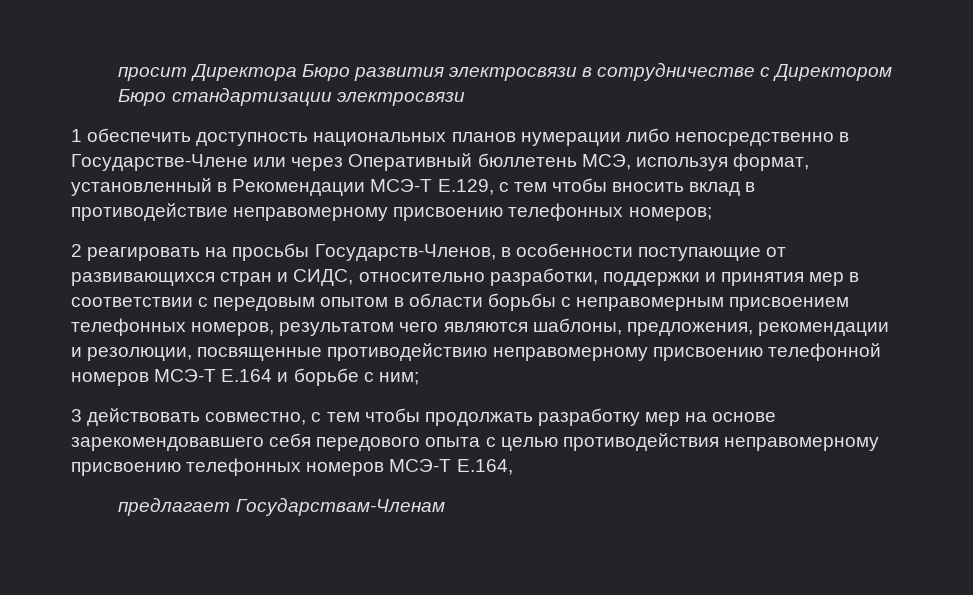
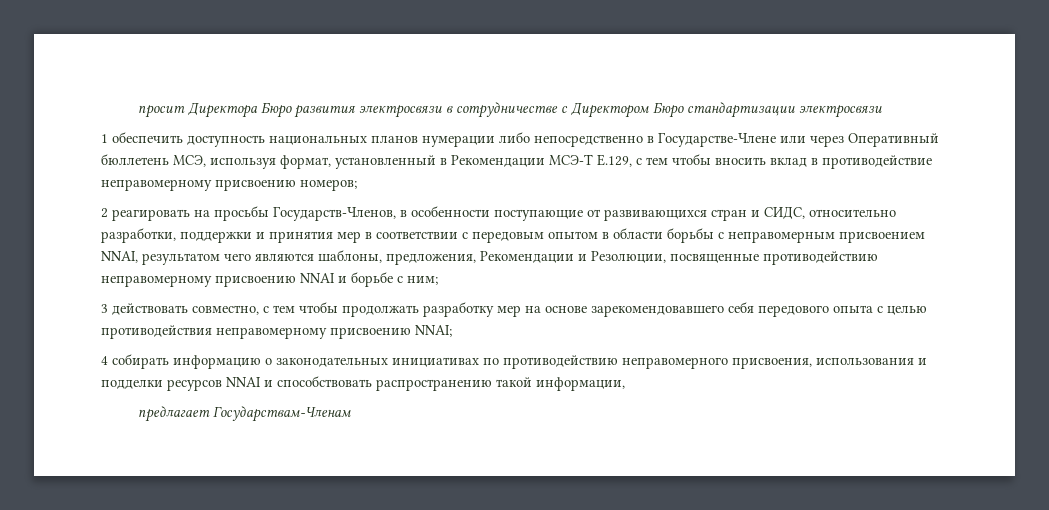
- 1 обеспечить доступность национальных планов нумерации либо непосредственно в Государстве-Члене или через Оперативный бюллетень МСЭ, используя формат, установленный в Рекомендации МСЭ-Т E.129, с тем чтобы вносить вклад в противодействие неправомерному присвоению телефонных номеров;
+ 1 обеспечить доступность национальных планов нумерации либо непосредственно в Государстве-Члене или через Оперативный бюллетень МСЭ, используя формат, установленный в Рекомендации МСЭ-Т E.129, с тем чтобы вносить вклад в противодействие неправомерному присвоению номеров;
- 2 реагировать на просьбы Государств-Членов, в особенности поступающие от развивающихся стран и СИДС, относительно разработки, поддержки и принятия мер в соответствии с передовым опытом в области борьбы с неправомерным присвоением телефонных номеров, результатом чего являются шаблоны, предложения, рекомендации и резолюции, посвященные противодействию неправомерному присвоению телефонной номеров МСЭ-Т Е.164 и борьбе с ним;
+ 2 реагировать на просьбы Государств-Членов, в особенности поступающие от развивающихся стран и СИДС, относительно разработки, поддержки и принятия мер в соответствии с передовым опытом в области борьбы с неправомерным присвоением NNAI, результатом чего являются шаблоны, предложения, Рекомендации и Резолюции, посвященные противодействию неправомерному присвоению NNAI и борьбе с ним;
- 3 действовать совместно, с тем чтобы продолжать разработку мер на основе зарекомендовавшего себя передового опыта с целью противодействия неправомерному присвоению телефонных номеров МСЭ-Т E.164,
+ 3 действовать совместно, с тем чтобы продолжать разработку мер на основе зарекомендовавшего себя передового опыта с целью противодействия неправомерному присвоению NNAI;
+ 4 собирать информацию о законодательных инициативах по противодействию неправомерного присвоения, использования и подделки ресурсов NNAI и способствовать распространению такой информации,

